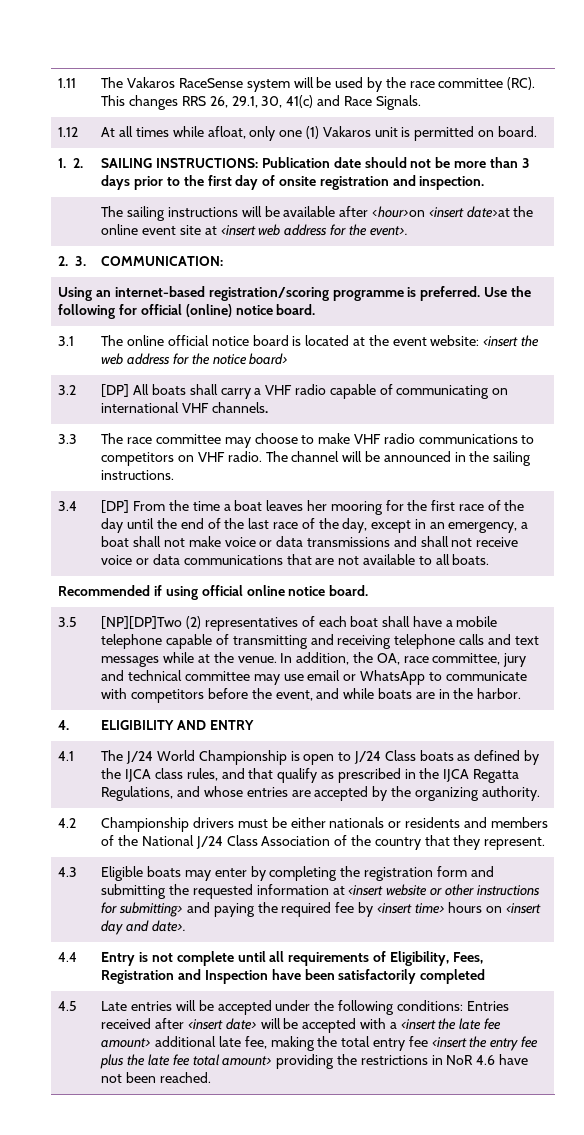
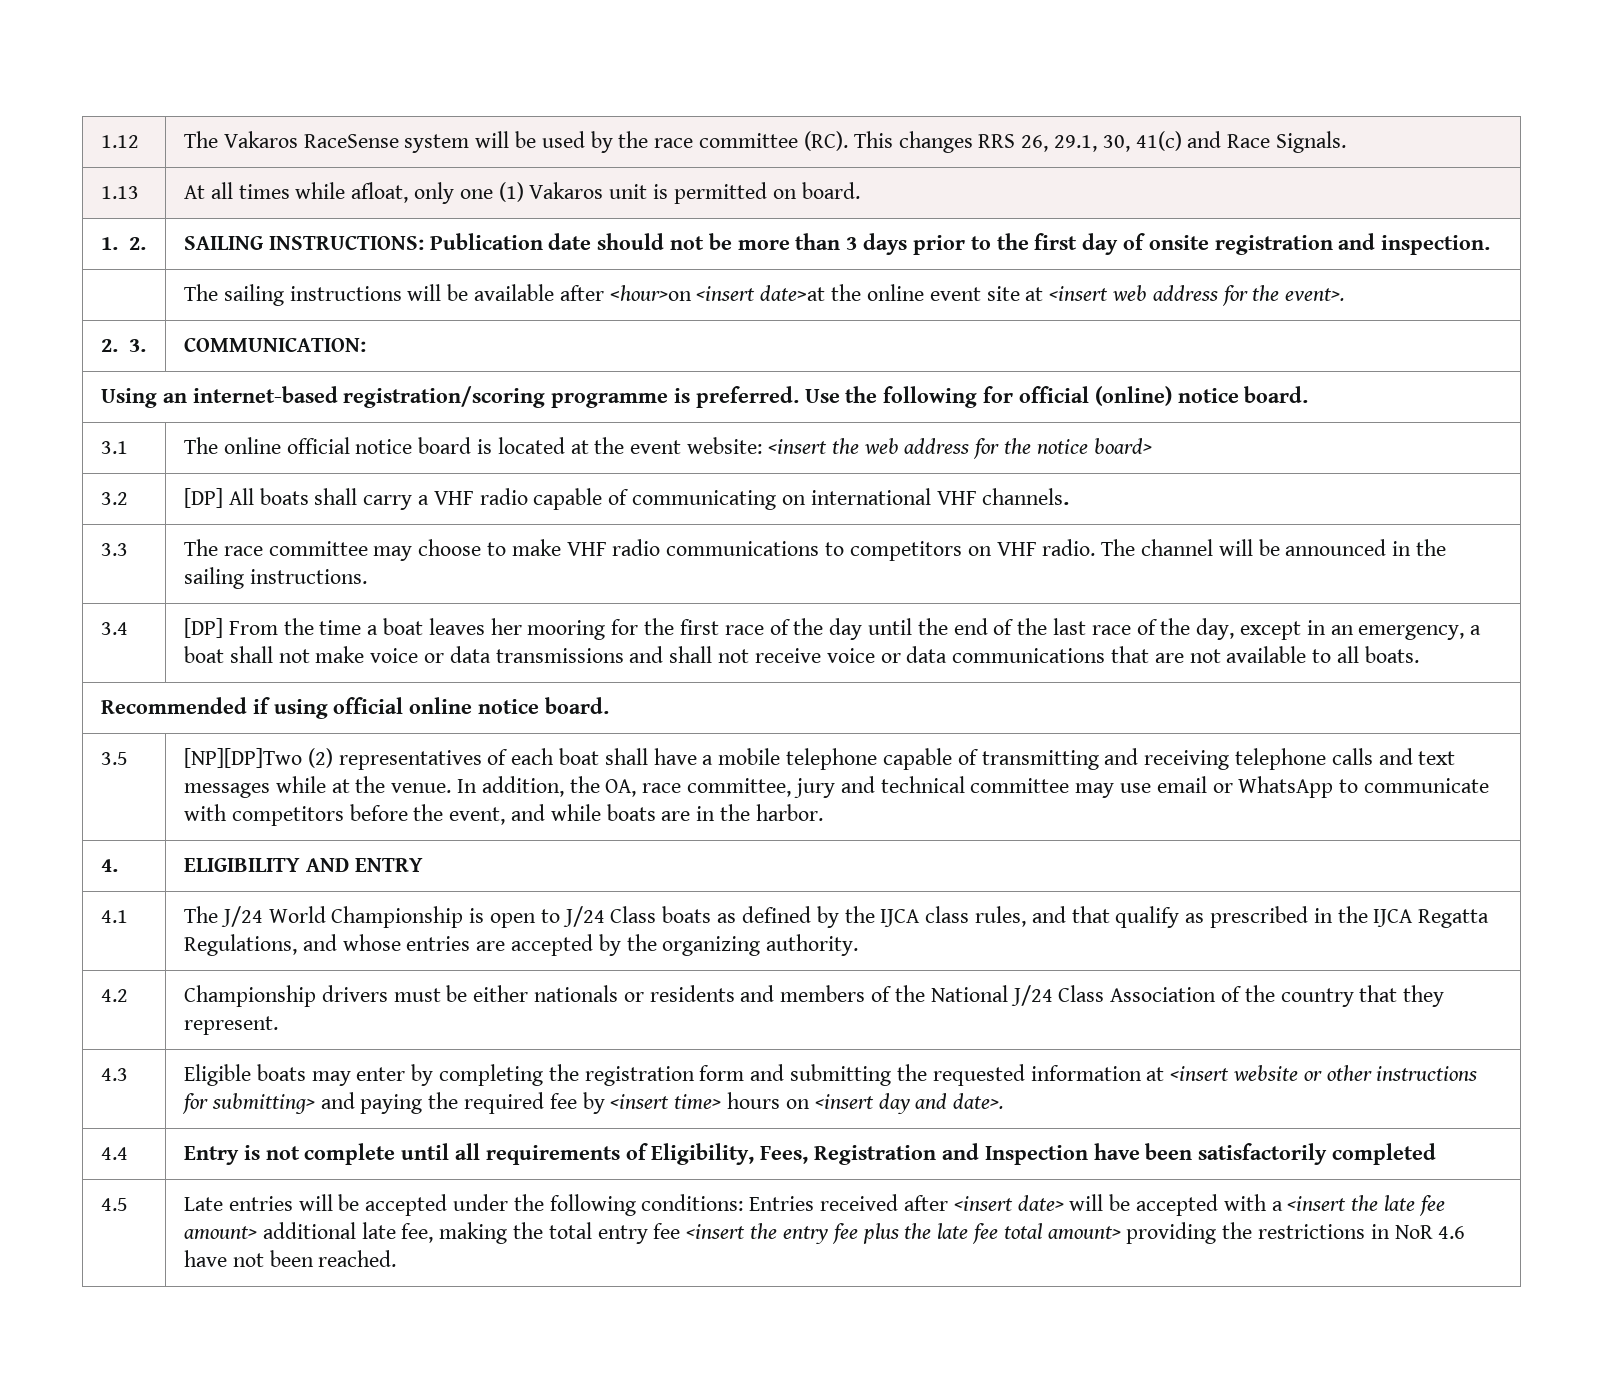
- 1.11 | The Vakaros RaceSense system will be used by the race committee (RC). This changes RRS 26, 29.1, 30, 41(c) and Race Signals.
+ 1.12 | The Vakaros RaceSense system will be used by the race committee (RC). This changes RRS 26, 29.1, 30, 41(c) and Race Signals.
- 1.12 | At all times while afloat, only one (1) Vakaros unit is permitted on board.
+ 1.13 | At all times while afloat, only one (1) Vakaros unit is permitted on board.

